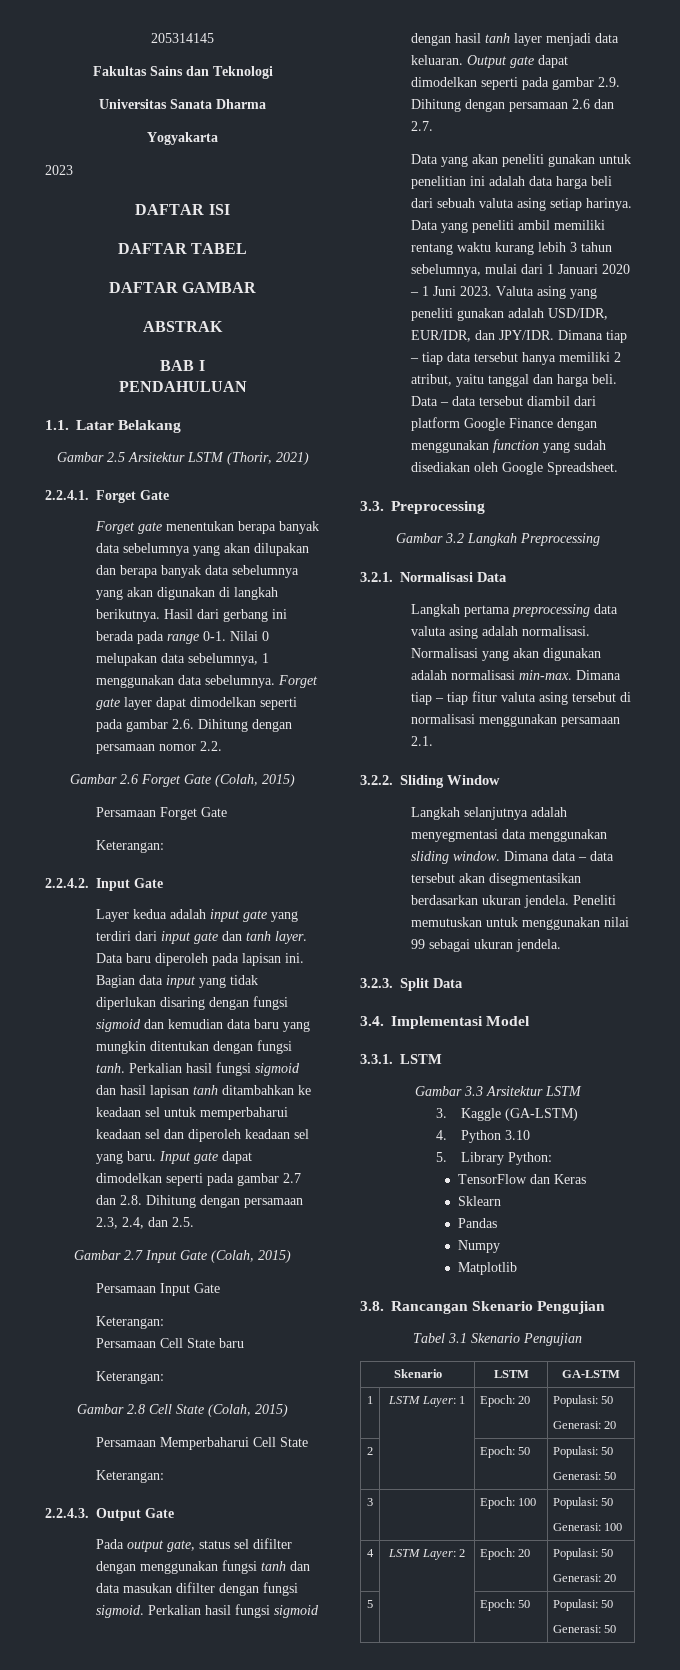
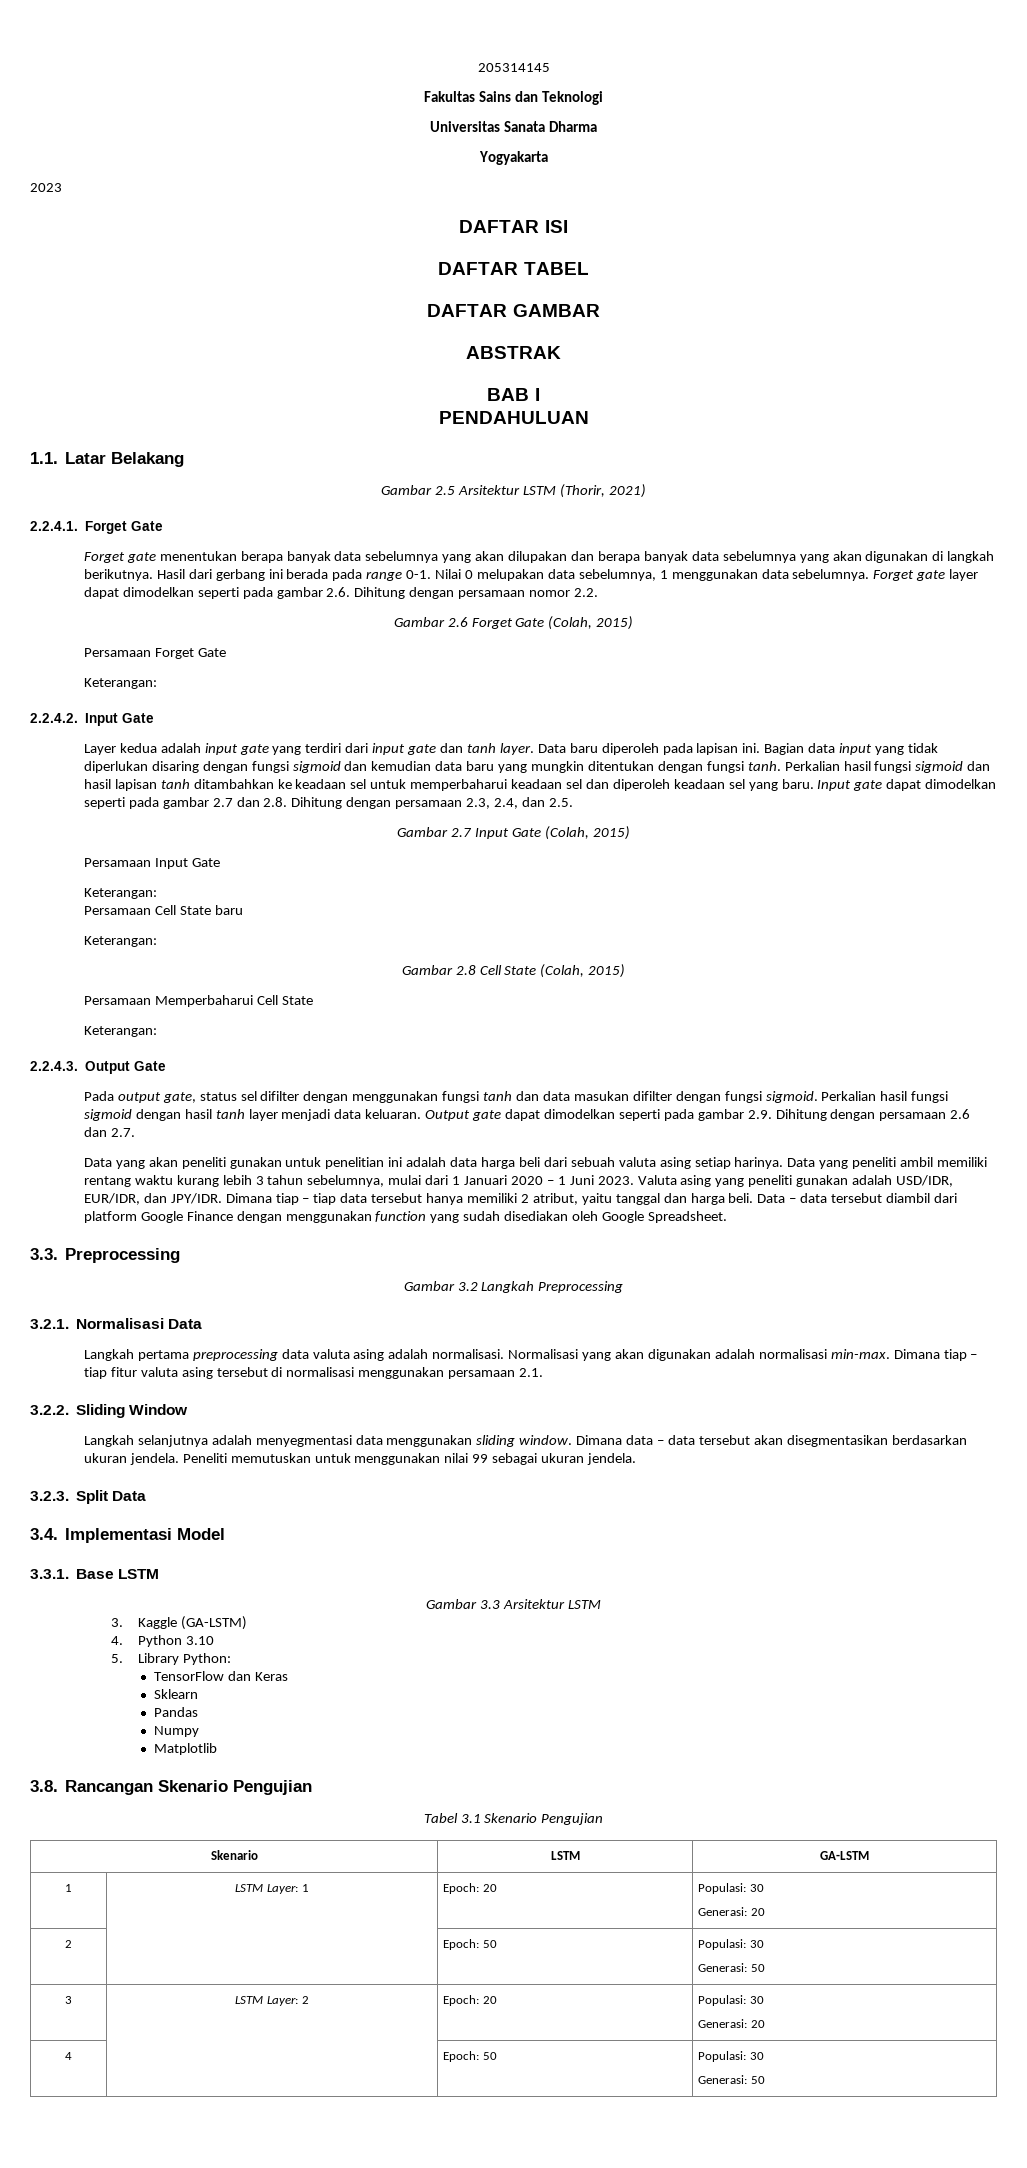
- 3.3.1. LSTM
+ 3.3.1. Base LSTM
- 1 | LSTM Layer: 1 | Epoch: 20 | Populasi: 50
+ 1 | LSTM Layer: 1 | Epoch: 20 | Populasi: 30
- 2 | | Epoch: 50 | Populasi: 50
+ 2 | | Epoch: 50 | Populasi: 30
- 3 | | Epoch: 100 | Populasi: 50
- Generasi: 100
- 4 | LSTM Layer: 2 | Epoch: 20 | Populasi: 50
+ 3 | LSTM Layer: 2 | Epoch: 20 | Populasi: 30
  Generasi: 20
- 5 | | Epoch: 50 | Populasi: 50
+ 4 | | Epoch: 50 | Populasi: 30

